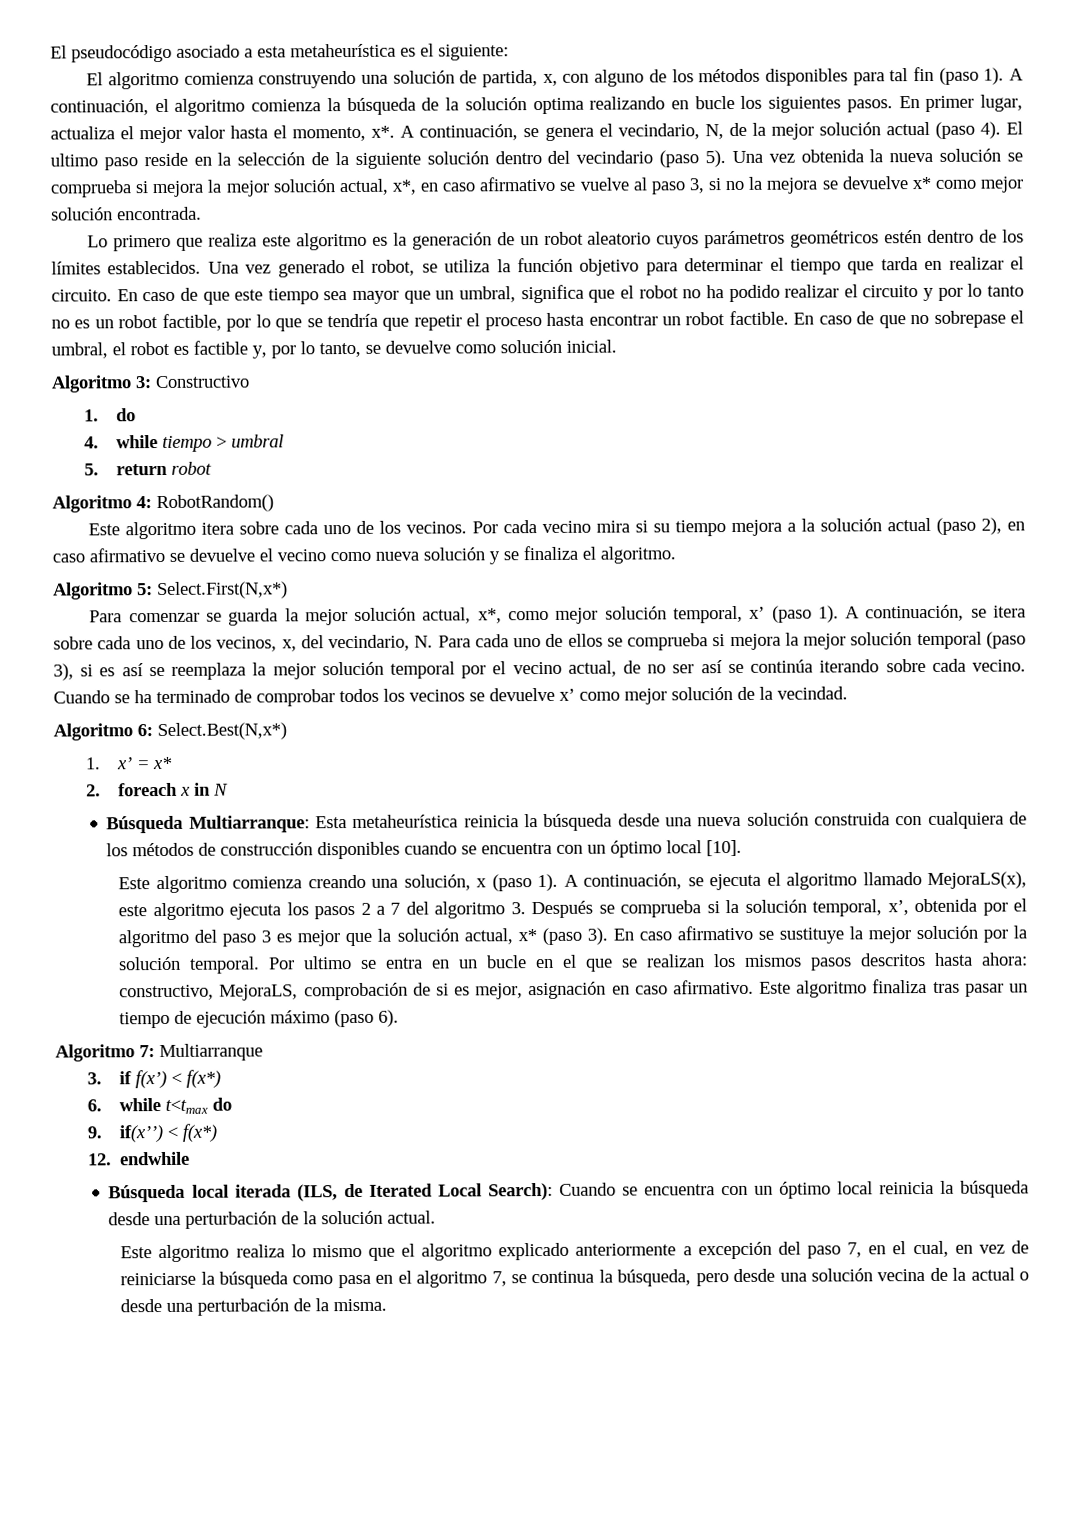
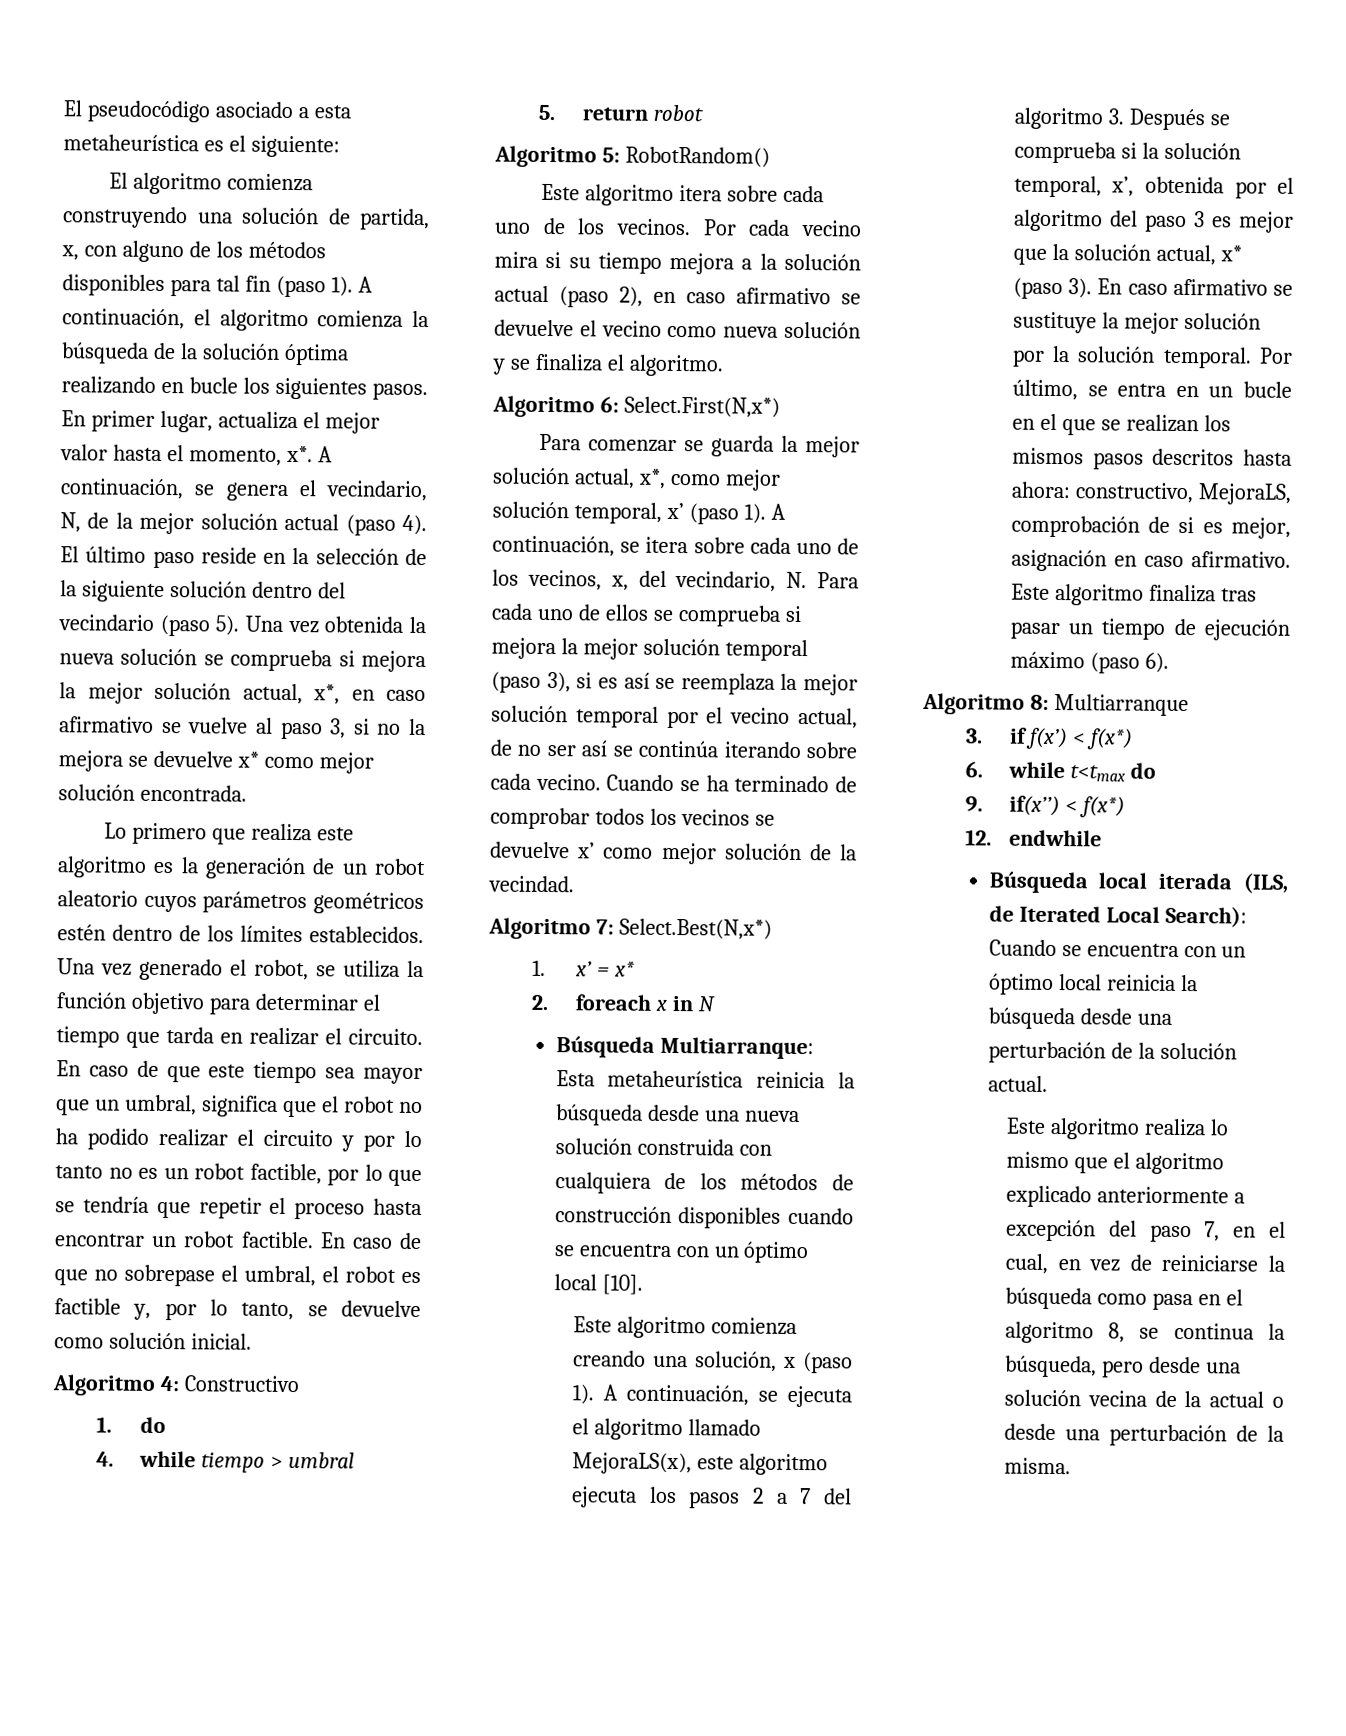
- A continuación, el algoritmo comienza la búsqueda de la solución optima realizando en bucle los siguientes pasos.
+ A continuación, el algoritmo comienza la búsqueda de la solución óptima realizando en bucle los siguientes pasos.
- El ultimo paso reside en la selección de la siguiente solución dentro del vecindario (paso 5).
+ El último paso reside en la selección de la siguiente solución dentro del vecindario (paso 5).
- Algoritmo 3: Constructivo
+ Algoritmo 4: Constructivo
- Algoritmo 4: RobotRandom()
+ Algoritmo 5: RobotRandom()
- Algoritmo 5: Select.First(N,x*)
+ Algoritmo 6: Select.First(N,x*)
- Algoritmo 6: Select.Best(N,x*)
+ Algoritmo 7: Select.Best(N,x*)
- Por ultimo se entra en un bucle en el que se realizan los mismos pasos descritos hasta ahora: constructivo, MejoraLS, comprobación de si es mejor, asignación en caso afirmativo.
+ Por último, se entra en un bucle en el que se realizan los mismos pasos descritos hasta ahora: constructivo, MejoraLS, comprobación de si es mejor, asignación en caso afirmativo.
- Algoritmo 7: Multiarranque
+ Algoritmo 8: Multiarranque
- Este algoritmo realiza lo mismo que el algoritmo explicado anteriormente a excepción del paso 7, en el cual, en vez de reiniciarse la búsqueda como pasa en el algoritmo 7, se continua la búsqueda, pero desde una solución vecina de la actual o desde una perturbación de la misma.
+ Este algoritmo realiza lo mismo que el algoritmo explicado anteriormente a excepción del paso 7, en el cual, en vez de reiniciarse la búsqueda como pasa en el algoritmo 8, se continua la búsqueda, pero desde una solución vecina de la actual o desde una perturbación de la misma.

